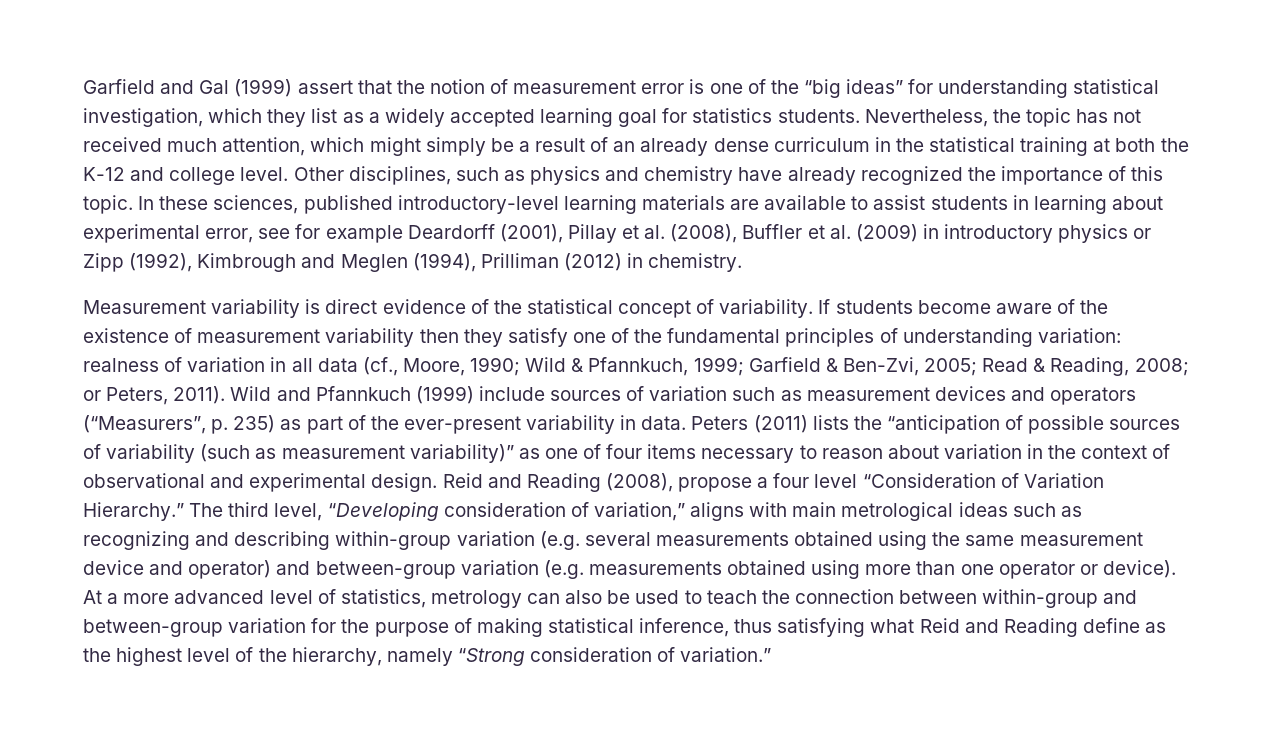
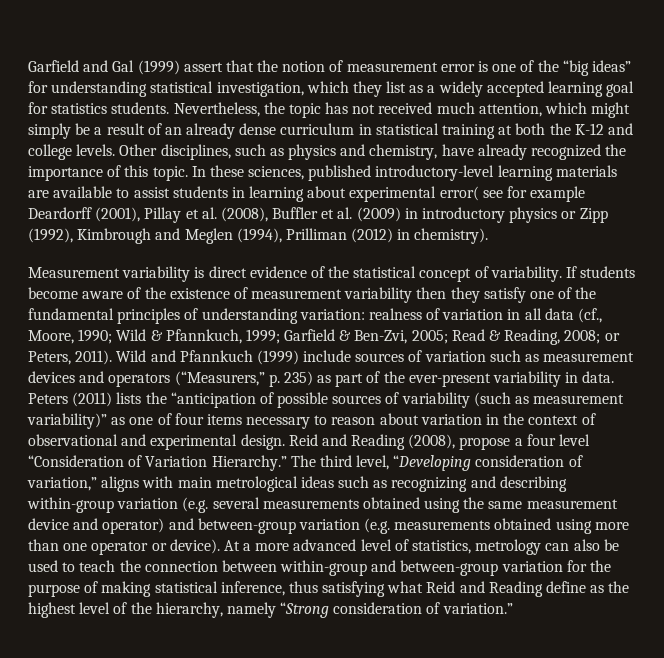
- Nevertheless, the topic has not received much attention, which might simply be a result of an already dense curriculum in the statistical training at both the K-12 and college level.
+ Nevertheless, the topic has not received much attention, which might simply be a result of an already dense curriculum in statistical training at both the K-12 and college levels.
- Other disciplines, such as physics and chemistry have already recognized the importance of this topic.
+ Other disciplines, such as physics and chemistry, have already recognized the importance of this topic.
- In these sciences, published introductory-level learning materials are available to assist students in learning about experimental error, see for example Deardorff (2001), Pillay et al. (2008), Buffler et al. (2009) in introductory physics or Zipp (1992), Kimbrough and Meglen (1994), Prilliman (2012) in chemistry.
+ In these sciences, published introductory-level learning materials are available to assist students in learning about experimental error( see for example Deardorff (2001), Pillay et al. (2008), Buffler et al. (2009) in introductory physics or Zipp (1992), Kimbrough and Meglen (1994), Prilliman (2012) in chemistry).
- Wild and Pfannkuch (1999) include sources of variation such as measurement devices and operators (“Measurers”, p. 235) as part of the ever-present variability in data.
+ Wild and Pfannkuch (1999) include sources of variation such as measurement devices and operators (“Measurers,” p. 235) as part of the ever-present variability in data.

